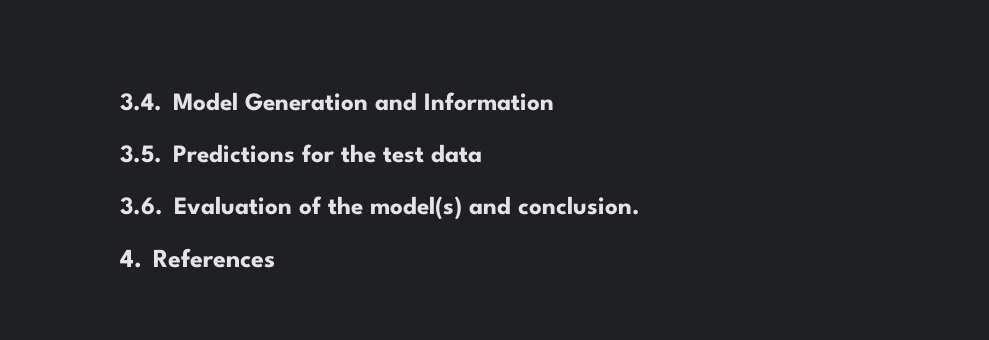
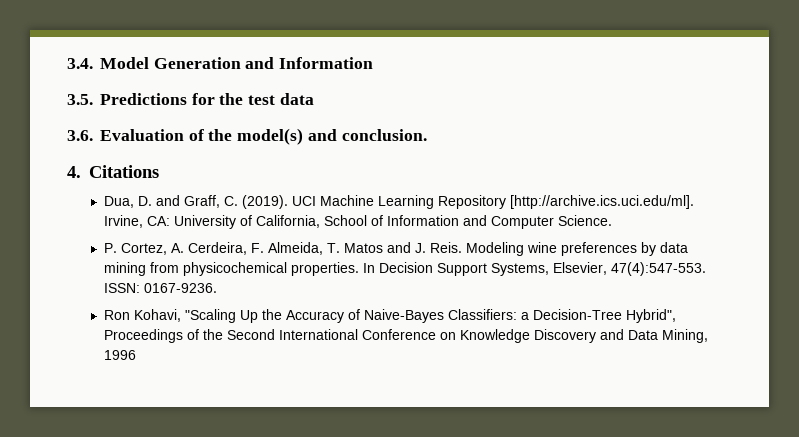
- 4. References
+ 4. Citations
+ Dua, D. and Graff, C. (2019). UCI Machine Learning Repository [http://archive.ics.uci.edu/ml]. Irvine, CA: University of California, School of Information and Computer Science.
+ P. Cortez, A. Cerdeira, F. Almeida, T. Matos and J. Reis. Modeling wine preferences by data mining from physicochemical properties. In Decision Support Systems, Elsevier, 47(4):547-553. ISSN: 0167-9236.
+ Ron Kohavi, "Scaling Up the Accuracy of Naive-Bayes Classifiers: a Decision-Tree Hybrid", Proceedings of the Second International Conference on Knowledge Discovery and Data Mining, 1996

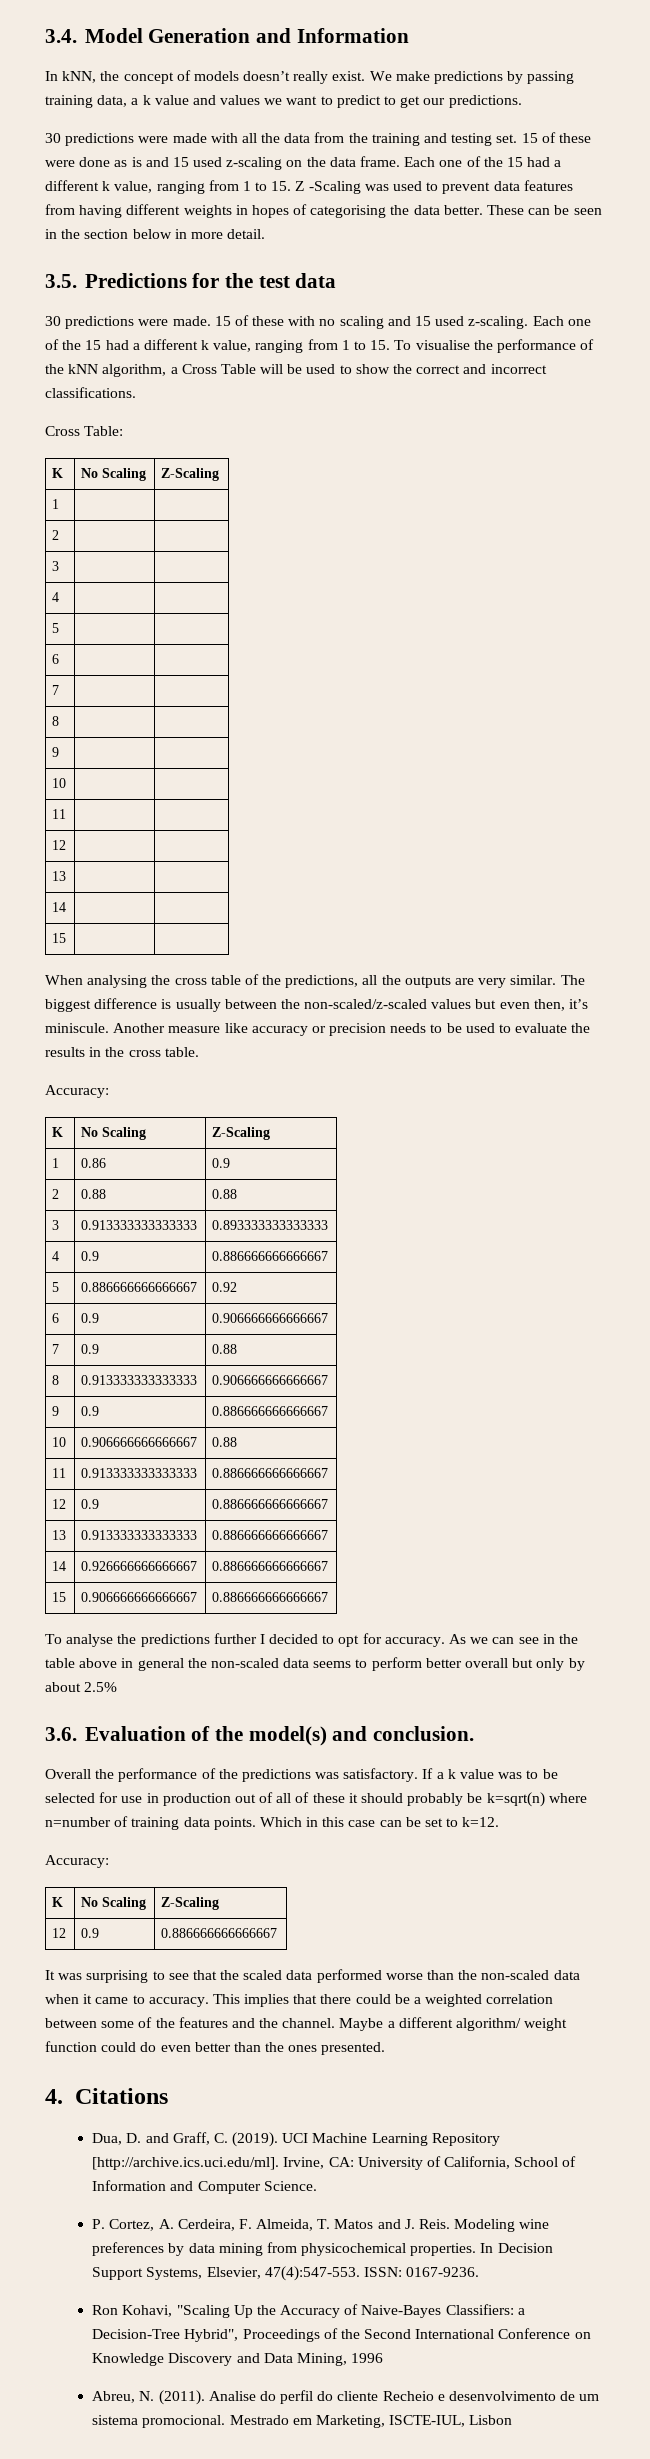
+ In kNN, the concept of models doesn’t really exist. We make predictions by passing training data, a k value and values we want to predict to get our predictions.
+ 30 predictions were made with all the data from the training and testing set. 15 of these were done as is and 15 used z-scaling on the data frame. Each one of the 15 had a different k value, ranging from 1 to 15. Z -Scaling was used to prevent data features from having different weights in hopes of categorising the data better. These can be seen in the section below in more detail.
+ 30 predictions were made. 15 of these with no scaling and 15 used z-scaling. Each one of the 15 had a different k value, ranging from 1 to 15. To visualise the performance of the kNN algorithm, a Cross Table will be used to show the correct and incorrect classifications.
+ Cross Table:
+ K | No Scaling | Z-Scaling
+ 1 | |
+ 2 | |
+ 3 | |
+ 4 | |
+ 5 | |
+ 6 | |
+ 7 | |
+ 8 | |
+ 9 | |
+ 10 | |
+ 11 | |
+ 12 | |
+ 13 | |
+ 14 | |
+ 15 | |
+ When analysing the cross table of the predictions, all the outputs are very similar. The biggest difference is usually between the non-scaled/z-scaled values but even then, it’s miniscule. Another measure like accuracy or precision needs to be used to evaluate the results in the cross table.
+ Accuracy:
+ K | No Scaling | Z-Scaling
+ 1 | 0.86 | 0.9
+ 2 | 0.88 | 0.88
+ 3 | 0.913333333333333 | 0.893333333333333
+ 4 | 0.9 | 0.886666666666667
+ 5 | 0.886666666666667 | 0.92
+ 6 | 0.9 | 0.906666666666667
+ 7 | 0.9 | 0.88
+ 8 | 0.913333333333333 | 0.906666666666667
+ 9 | 0.9 | 0.886666666666667
+ 10 | 0.906666666666667 | 0.88
+ 11 | 0.913333333333333 | 0.886666666666667
+ 12 | 0.9 | 0.886666666666667
+ 13 | 0.913333333333333 | 0.886666666666667
+ 14 | 0.926666666666667 | 0.886666666666667
+ 15 | 0.906666666666667 | 0.886666666666667
+ To analyse the predictions further I decided to opt for accuracy. As we can see in the table above in general the non-scaled data seems to perform better overall but only by about 2.5%
+ Overall the performance of the predictions was satisfactory. If a k value was to be selected for use in production out of all of these it should probably be k=sqrt(n) where n=number of training data points. Which in this case can be set to k=12.
+ Accuracy:
+ K | No Scaling | Z-Scaling
+ 12 | 0.9 | 0.886666666666667
+ It was surprising to see that the scaled data performed worse than the non-scaled data when it came to accuracy. This implies that there could be a weighted correlation between some of the features and the channel. Maybe a different algorithm/ weight function could do even better than the ones presented.
+ Abreu, N. (2011). Analise do perfil do cliente Recheio e desenvolvimento de um sistema promocional. Mestrado em Marketing, ISCTE-IUL, Lisbon

